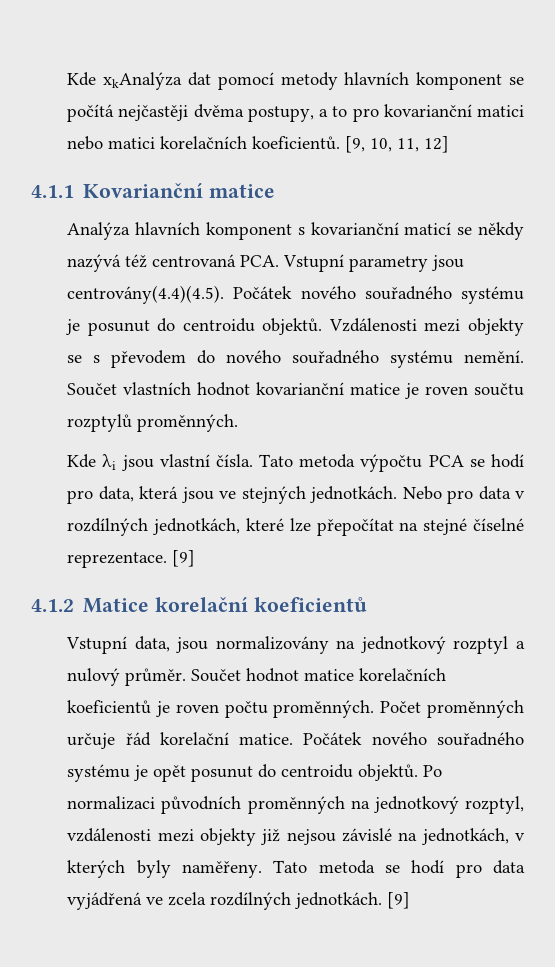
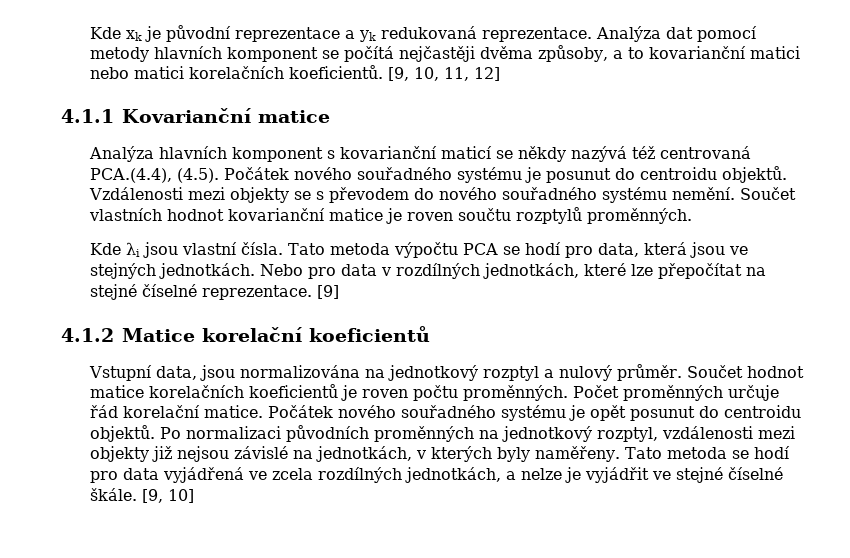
- Kde xkAnalýza dat pomocí metody hlavních komponent se počítá nejčastěji dvěma postupy, a to pro kovarianční matici nebo matici korelačních koeficientů.
+ Kde xk je původní reprezentace a yk redukovaná reprezentace. Analýza dat pomocí metody hlavních komponent se počítá nejčastěji dvěma způsoby, a to kovarianční matici nebo matici korelačních koeficientů.
- Analýza hlavních komponent s kovarianční maticí se někdy nazývá též centrovaná PCA. Vstupní parametry jsou centrovány(4.4)(4.5). Počátek nového souřadného systému je posunut do centroidu objektů.
+ Analýza hlavních komponent s kovarianční maticí se někdy nazývá též centrovaná PCA.(4.4), (4.5). Počátek nového souřadného systému je posunut do centroidu objektů.
- Vstupní data, jsou normalizovány na jednotkový rozptyl a nulový průměr.
+ Vstupní data, jsou normalizována na jednotkový rozptyl a nulový průměr.
- Tato metoda se hodí pro data vyjádřená ve zcela rozdílných jednotkách. [9]
+ Tato metoda se hodí pro data vyjádřená ve zcela rozdílných jednotkách, a nelze je vyjádřit ve stejné číselné škále. [9, 10]

